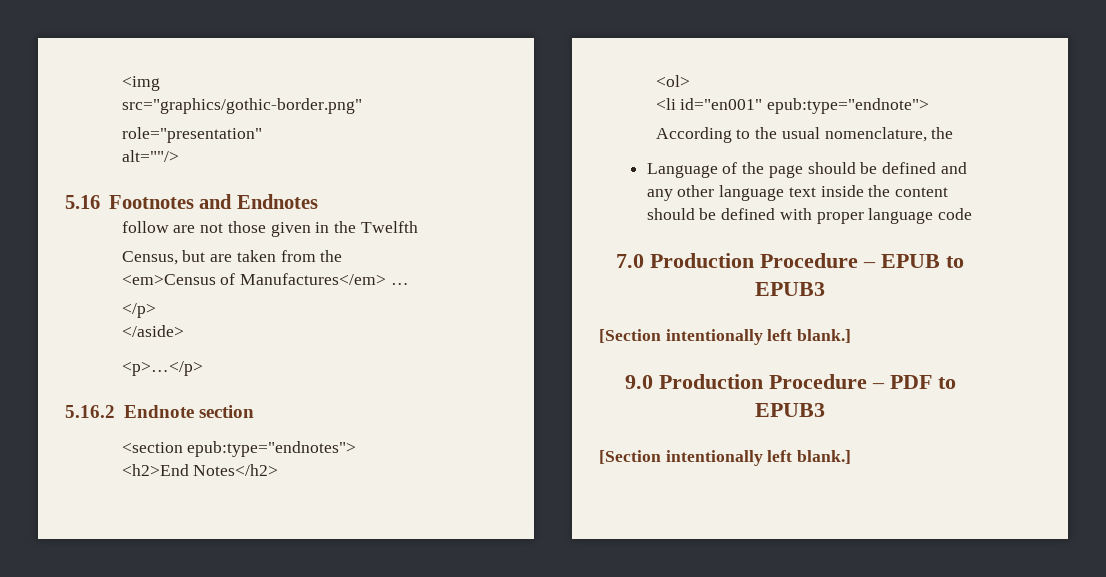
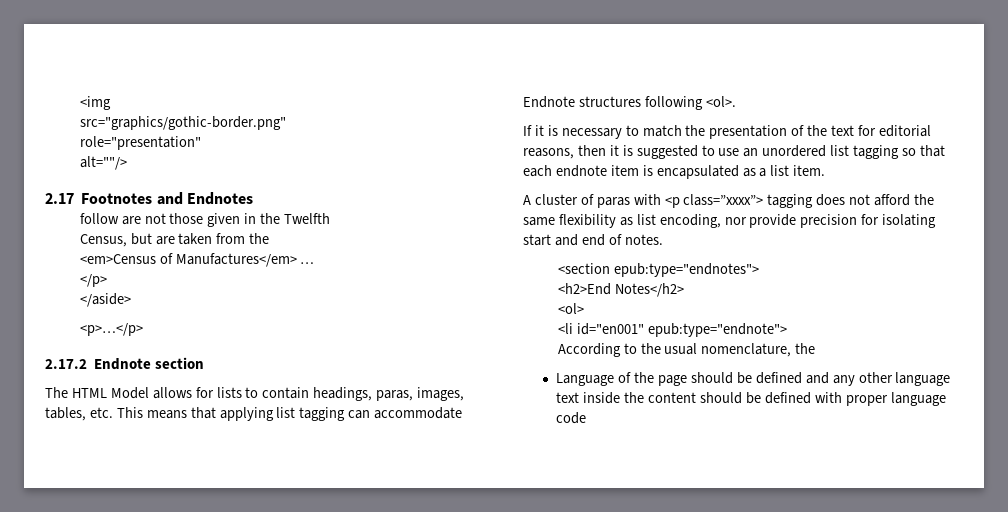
- 5.16 Footnotes and Endnotes
+ 2.17 Footnotes and Endnotes
- 5.16.2 Endnote section
+ 2.17.2 Endnote section
+ The HTML Model allows for lists to contain headings, paras, images, tables, etc. This means that applying list tagging can accommodate Endnote structures following <ol>.
+ If it is necessary to match the presentation of the text for editorial reasons, then it is suggested to use an unordered list tagging so that each endnote item is encapsulated as a list item.
+ A cluster of paras with <p class=”xxxx”> tagging does not afford the same flexibility as list encoding, nor provide precision for isolating start and end of notes.
- 7.0 Production Procedure – EPUB to EPUB3
- [Section intentionally left blank.]
- 9.0 Production Procedure – PDF to EPUB3
- [Section intentionally left blank.]

